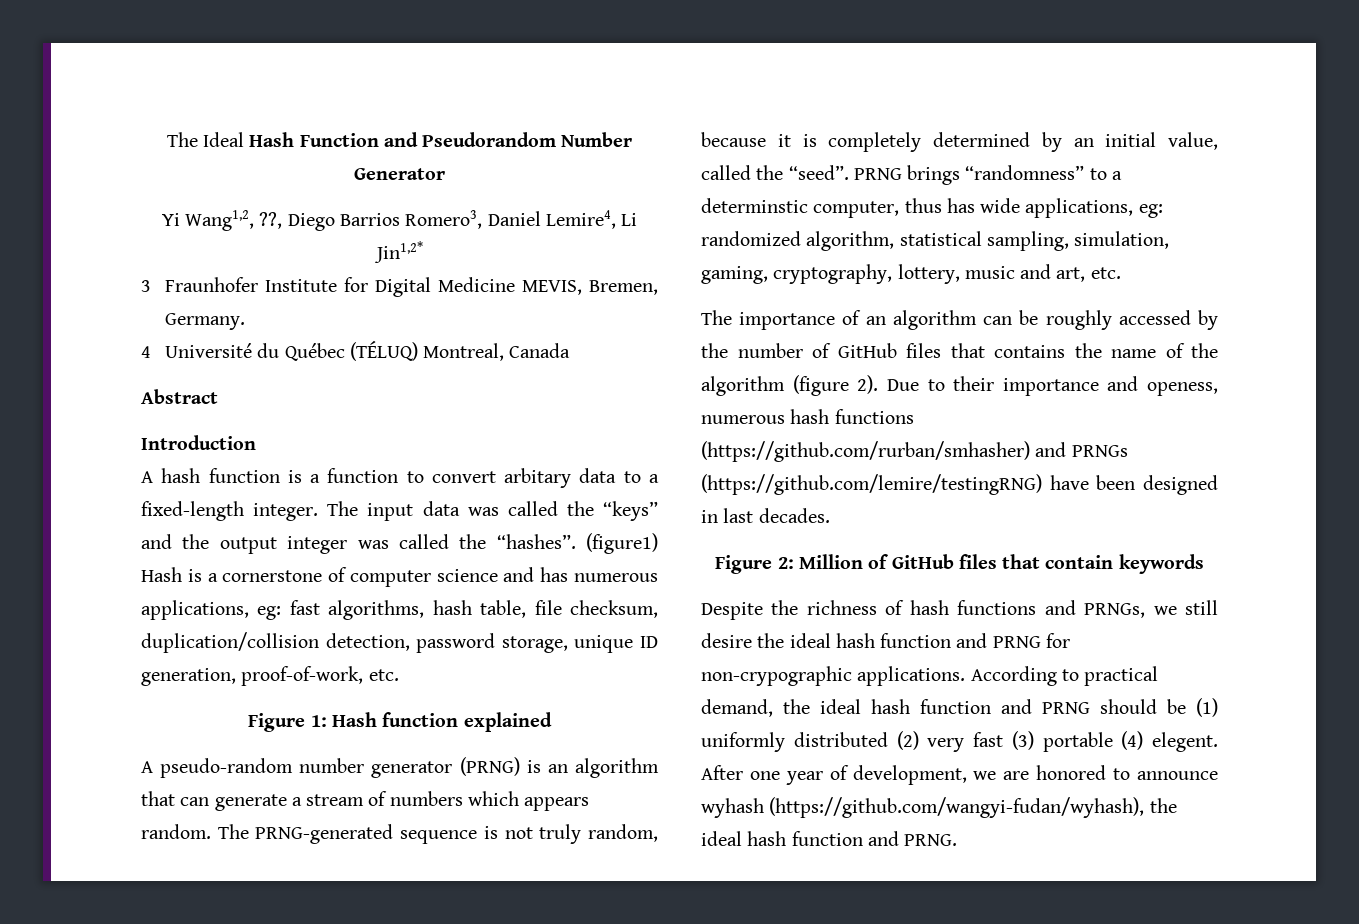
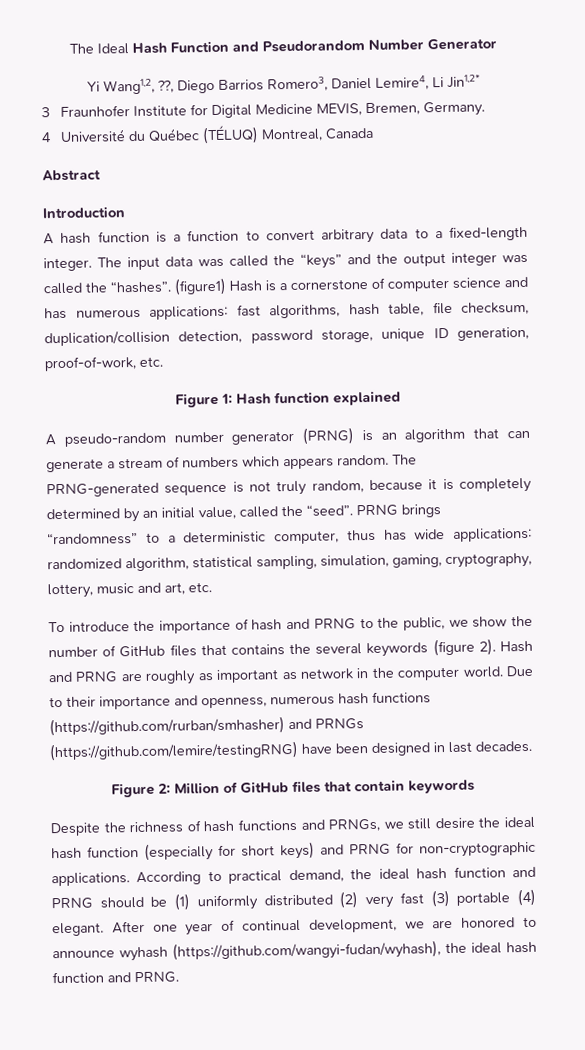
- A hash function is a function to convert arbitary data to a fixed-length integer.
+ A hash function is a function to convert arbitrary data to a fixed-length integer.
- (figure1) Hash is a cornerstone of computer science and has numerous applications, eg: fast algorithms, hash table, file checksum, duplication/collision detection, password storage, unique ID generation, proof-of-work, etc.
+ (figure1) Hash is a cornerstone of computer science and has numerous applications: fast algorithms, hash table, file checksum, duplication/collision detection, password storage, unique ID generation, proof-of-work, etc.
- PRNG brings “randomness” to a determinstic computer, thus has wide applications, eg: randomized algorithm, statistical sampling, simulation, gaming, cryptography, lottery, music and art, etc.
+ PRNG brings “randomness” to a deterministic computer, thus has wide applications: randomized algorithm, statistical sampling, simulation, gaming, cryptography, lottery, music and art, etc.
- The importance of an algorithm can be roughly accessed by the number of GitHub files that contains the name of the algorithm (figure 2).
+ To introduce the importance of hash and PRNG to the public, we show the number of GitHub files that contains the several keywords (figure 2). Hash and PRNG are roughly as important as network in the computer world.
- Due to their importance and openess, numerous hash functions (https://github.com/rurban/smhasher) and PRNGs (https://github.com/lemire/testingRNG) have been designed in last decades.
+ Due to their importance and openness, numerous hash functions (https://github.com/rurban/smhasher) and PRNGs (https://github.com/lemire/testingRNG) have been designed in last decades.
- Despite the richness of hash functions and PRNGs, we still desire the ideal hash function and PRNG for non-crypographic applications.
+ Despite the richness of hash functions and PRNGs, we still desire the ideal hash function (especially for short keys) and PRNG for non-cryptographic applications.
- According to practical demand, the ideal hash function and PRNG should be (1) uniformly distributed (2) very fast (3) portable (4) elegent.
+ According to practical demand, the ideal hash function and PRNG should be (1) uniformly distributed (2) very fast (3) portable (4) elegant.
- After one year of development, we are honored to announce wyhash (https://github.com/wangyi-fudan/wyhash), the ideal hash function and PRNG.
+ After one year of continual development, we are honored to announce wyhash (https://github.com/wangyi-fudan/wyhash), the ideal hash function and PRNG.

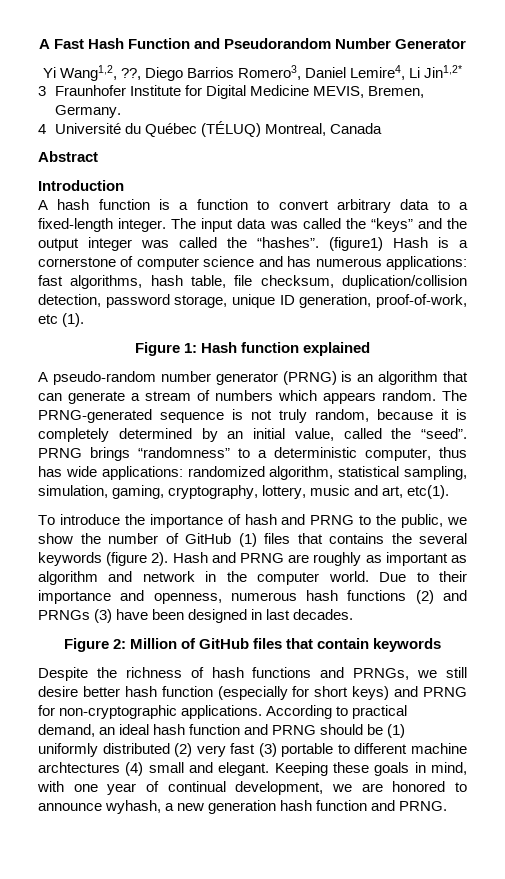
- The Ideal Hash Function and Pseudorandom Number Generator
+ A Fast Hash Function and Pseudorandom Number Generator
- (figure1) Hash is a cornerstone of computer science and has numerous applications: fast algorithms, hash table, file checksum, duplication/collision detection, password storage, unique ID generation, proof-of-work, etc.
+ (figure1) Hash is a cornerstone of computer science and has numerous applications: fast algorithms, hash table, file checksum, duplication/collision detection, password storage, unique ID generation, proof-of-work, etc (1).
- PRNG brings “randomness” to a deterministic computer, thus has wide applications: randomized algorithm, statistical sampling, simulation, gaming, cryptography, lottery, music and art, etc.
+ PRNG brings “randomness” to a deterministic computer, thus has wide applications: randomized algorithm, statistical sampling, simulation, gaming, cryptography, lottery, music and art, etc(1).
- To introduce the importance of hash and PRNG to the public, we show the number of GitHub files that contains the several keywords (figure 2).
+ To introduce the importance of hash and PRNG to the public, we show the number of GitHub (1) files that contains the several keywords (figure 2).
- Hash and PRNG are roughly as important as network in the computer world.
+ Hash and PRNG are roughly as important as algorithm and network in the computer world.
- Due to their importance and openness, numerous hash functions (https://github.com/rurban/smhasher) and PRNGs (https://github.com/lemire/testingRNG) have been designed in last decades.
+ Due to their importance and openness, numerous hash functions (2) and PRNGs (3) have been designed in last decades.
- Despite the richness of hash functions and PRNGs, we still desire the ideal hash function (especially for short keys) and PRNG for non-cryptographic applications.
+ Despite the richness of hash functions and PRNGs, we still desire better hash function (especially for short keys) and PRNG for non-cryptographic applications.
- According to practical demand, the ideal hash function and PRNG should be (1) uniformly distributed (2) very fast (3) portable (4) elegant. After one year of continual development, we are honored to announce wyhash (https://github.com/wangyi-fudan/wyhash), the ideal hash function and PRNG.
+ According to practical demand, an ideal hash function and PRNG should be (1) uniformly distributed (2) very fast (3) portable to different machine archtectures (4) small and elegant. Keeping these goals in mind, with one year of continual development, we are honored to announce wyhash, a new generation hash function and PRNG.

